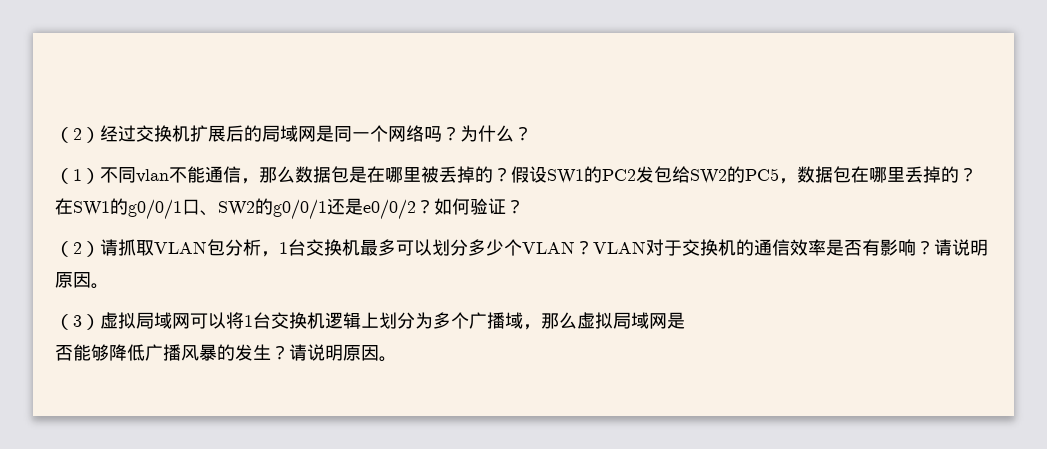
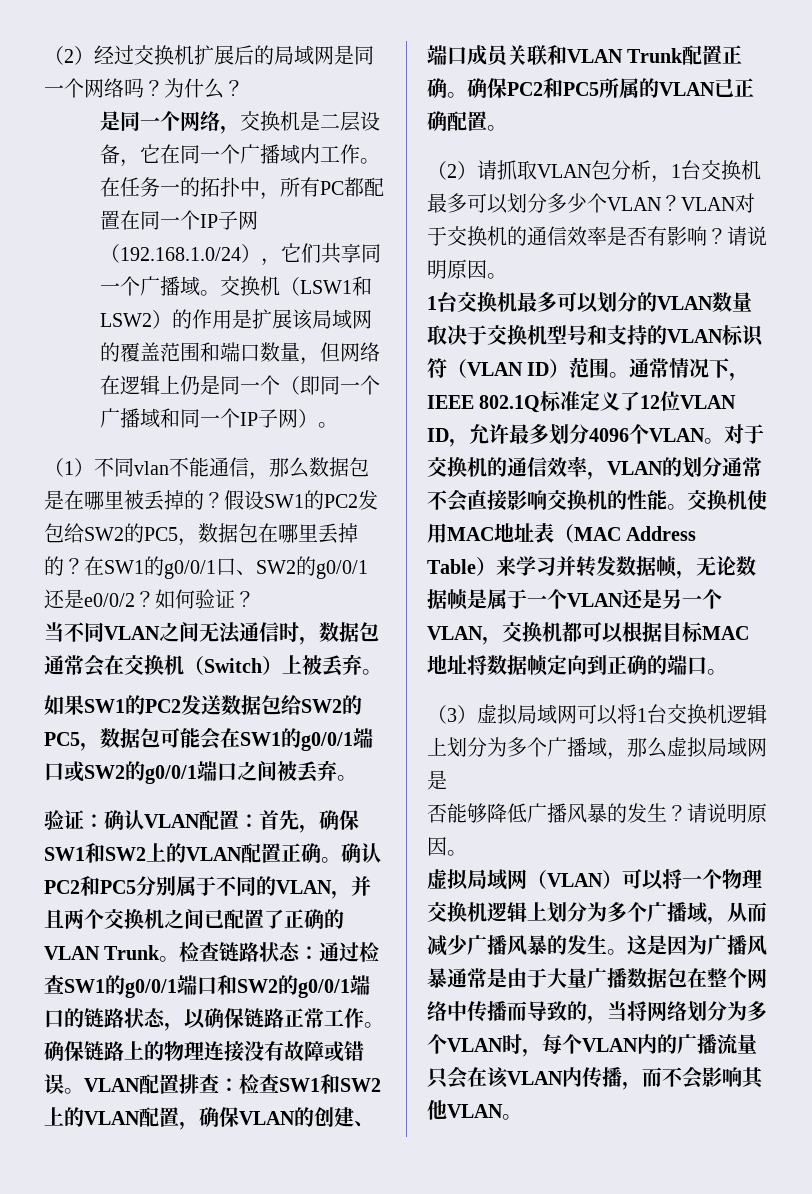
+ 是同一个网络，交换机是二层设备，它在同一个广播域内工作。在任务一的拓扑中，所有PC都配置在同一个IP子网（192.168.1.0/24），它们共享同一个广播域。交换机（LSW1和LSW2）的作用是扩展该局域网的覆盖范围和端口数量，但网络在逻辑上仍是同一个（即同一个广播域和同一个IP子网）。
+ 当不同VLAN之间无法通信时，数据包通常会在交换机（Switch）上被丢弃。
+ 如果SW1的PC2发送数据包给SW2的PC5，数据包可能会在SW1的g0/0/1端口或SW2的g0/0/1端口之间被丢弃。
+ 验证：确认VLAN配置：首先，确保SW1和SW2上的VLAN配置正确。确认PC2和PC5分别属于不同的VLAN，并且两个交换机之间已配置了正确的VLAN Trunk。检查链路状态：通过检查SW1的g0/0/1端口和SW2的g0/0/1端口的链路状态，以确保链路正常工作。确保链路上的物理连接没有故障或错误。VLAN配置排查：检查SW1和SW2上的VLAN配置，确保VLAN的创建、端口成员关联和VLAN Trunk配置正确。确保PC2和PC5所属的VLAN已正确配置。
+ 1台交换机最多可以划分的VLAN数量取决于交换机型号和支持的VLAN标识符（VLAN ID）范围。通常情况下，IEEE 802.1Q标准定义了12位VLAN ID，允许最多划分4096个VLAN。对于交换机的通信效率，VLAN的划分通常不会直接影响交换机的性能。交换机使用MAC地址表（MAC Address Table）来学习并转发数据帧，无论数据帧是属于一个VLAN还是另一个VLAN，交换机都可以根据目标MAC地址将数据帧定向到正确的端口。
+ 虚拟局域网（VLAN）可以将一个物理交换机逻辑上划分为多个广播域，从而减少广播风暴的发生。这是因为广播风暴通常是由于大量广播数据包在整个网络中传播而导致的，当将网络划分为多个VLAN时，每个VLAN内的广播流量只会在该VLAN内传播，而不会影响其他VLAN。

